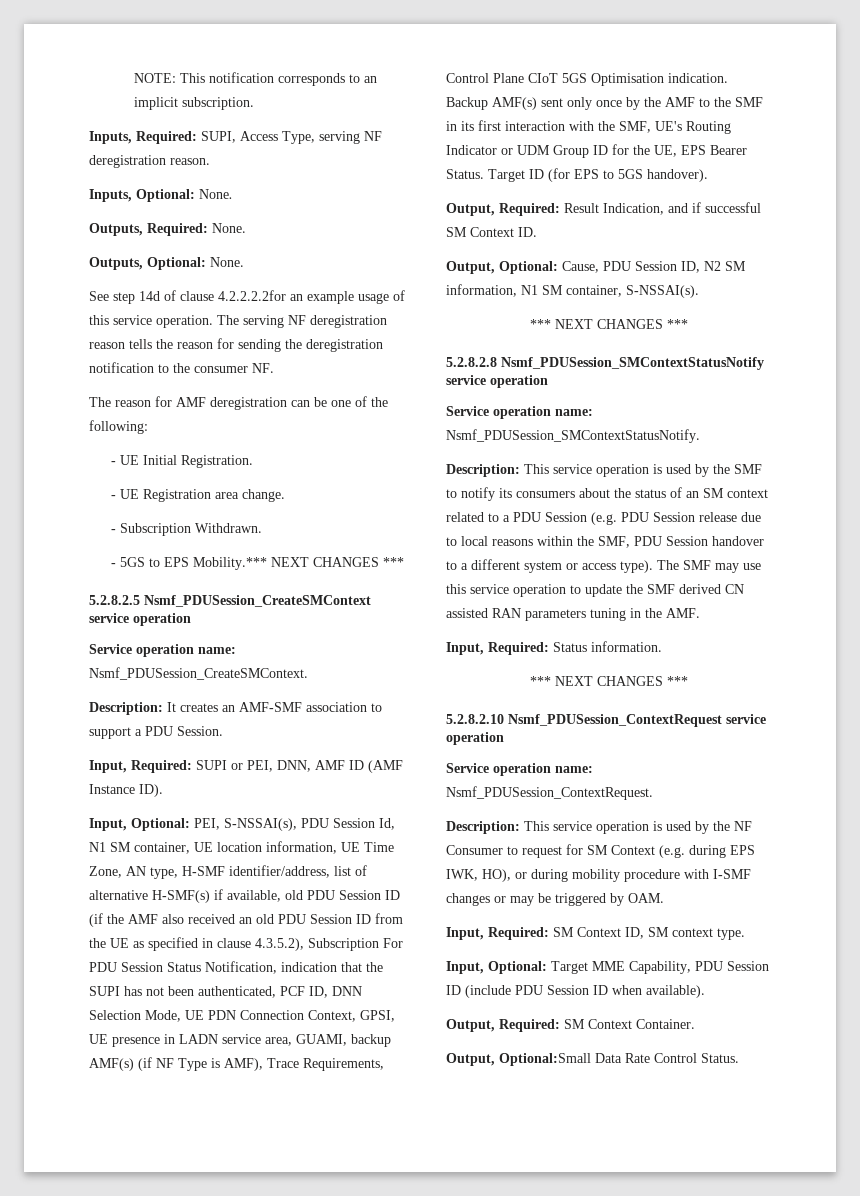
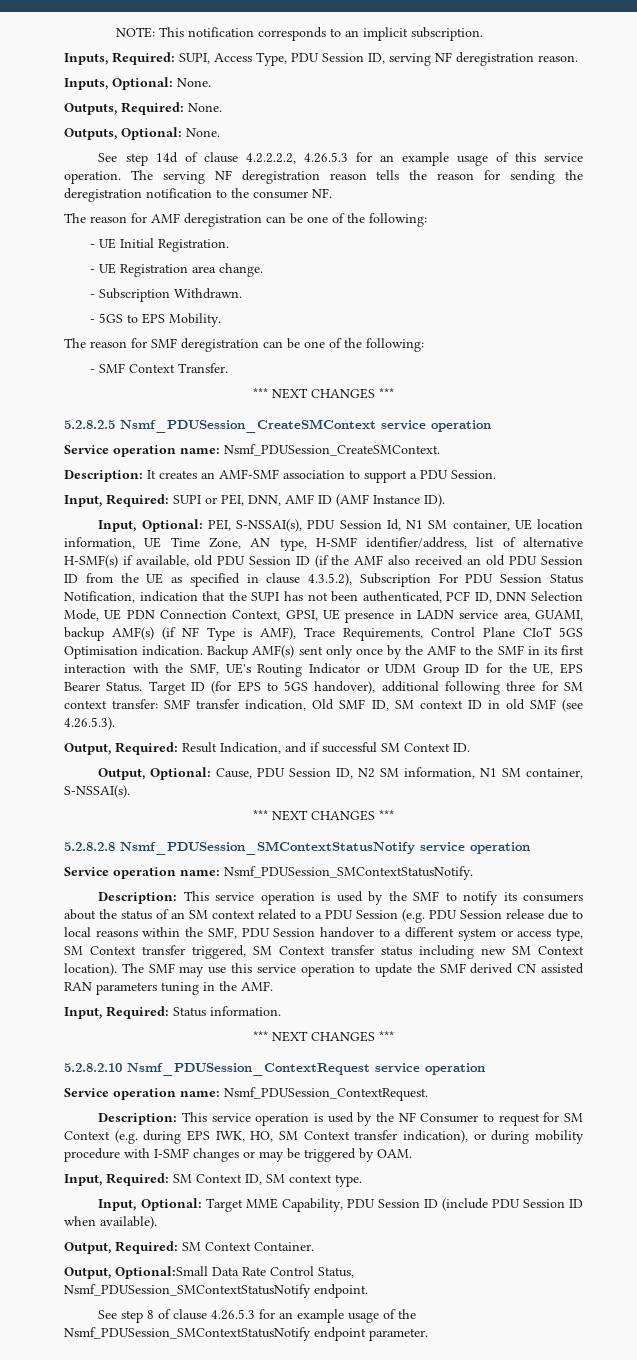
- Inputs, Required: SUPI, Access Type, serving NF deregistration reason.
+ Inputs, Required: SUPI, Access Type, PDU Session ID, serving NF deregistration reason.
- See step 14d of clause 4.2.2.2.2for an example usage of this service operation.
+ See step 14d of clause 4.2.2.2.2, 4.26.5.3 for an example usage of this service operation.
- - 5GS to EPS Mobility.*** NEXT CHANGES ***
+ - 5GS to EPS Mobility.
+ The reason for SMF deregistration can be one of the following:
+ - SMF Context Transfer.
+ *** NEXT CHANGES ***
- Target ID (for EPS to 5GS handover).
+ Target ID (for EPS to 5GS handover), additional following three for SM context transfer: SMF transfer indication, Old SMF ID, SM context ID in old SMF (see 4.26.5.3).
- Description: This service operation is used by the SMF to notify its consumers about the status of an SM context related to a PDU Session (e.g. PDU Session release due to local reasons within the SMF, PDU Session handover to a different system or access type).
+ Description: This service operation is used by the SMF to notify its consumers about the status of an SM context related to a PDU Session (e.g. PDU Session release due to local reasons within the SMF, PDU Session handover to a different system or access type, SM Context transfer triggered, SM Context transfer status including new SM Context location).
- Description: This service operation is used by the NF Consumer to request for SM Context (e.g. during EPS IWK, HO), or during mobility procedure with I-SMF changes or may be triggered by OAM.
+ Description: This service operation is used by the NF Consumer to request for SM Context (e.g. during EPS IWK, HO, SM Context transfer indication), or during mobility procedure with I-SMF changes or may be triggered by OAM.
- Output, Optional:Small Data Rate Control Status.
+ Output, Optional:Small Data Rate Control Status, Nsmf_PDUSession_SMContextStatusNotify endpoint.
+ See step 8 of clause 4.26.5.3 for an example usage of the Nsmf_PDUSession_SMContextStatusNotify endpoint parameter.

